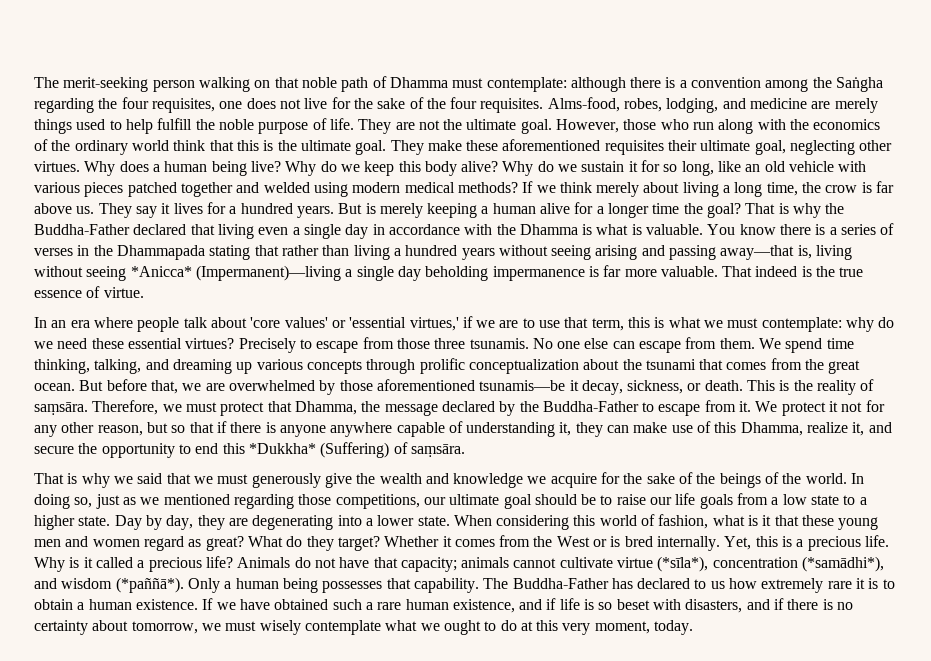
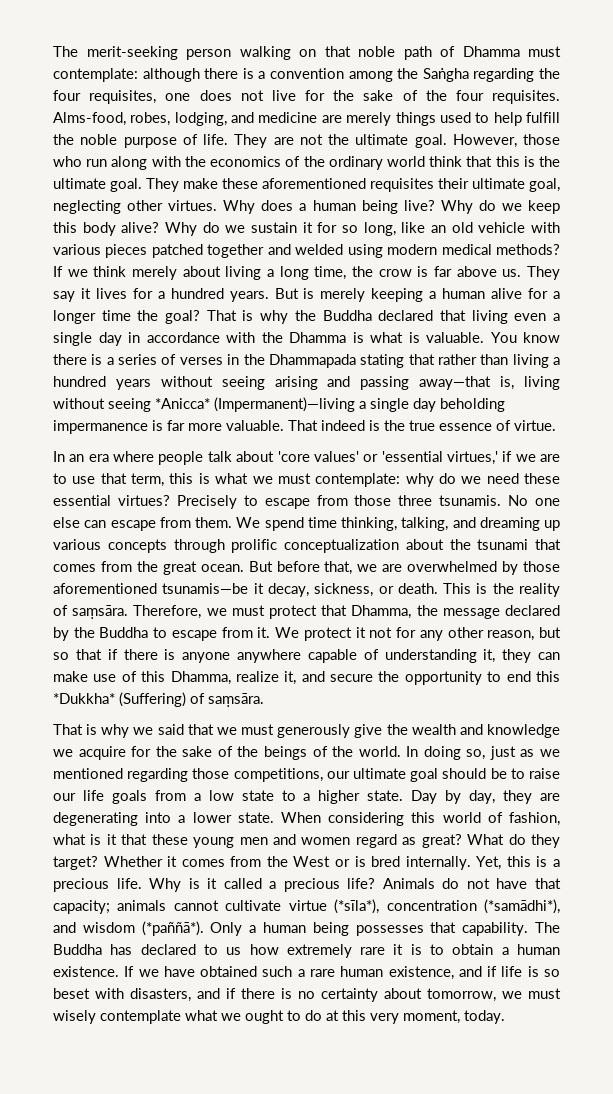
- That is why the Buddha-Father declared that living even a single day in accordance with the Dhamma is what is valuable.
+ That is why the Buddha declared that living even a single day in accordance with the Dhamma is what is valuable.
- Therefore, we must protect that Dhamma, the message declared by the Buddha-Father to escape from it.
+ Therefore, we must protect that Dhamma, the message declared by the Buddha to escape from it.
- The Buddha-Father has declared to us how extremely rare it is to obtain a human existence.
+ The Buddha has declared to us how extremely rare it is to obtain a human existence.

